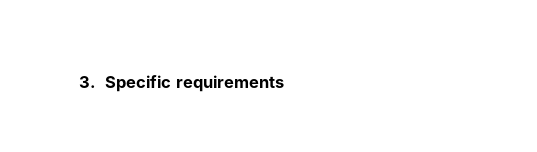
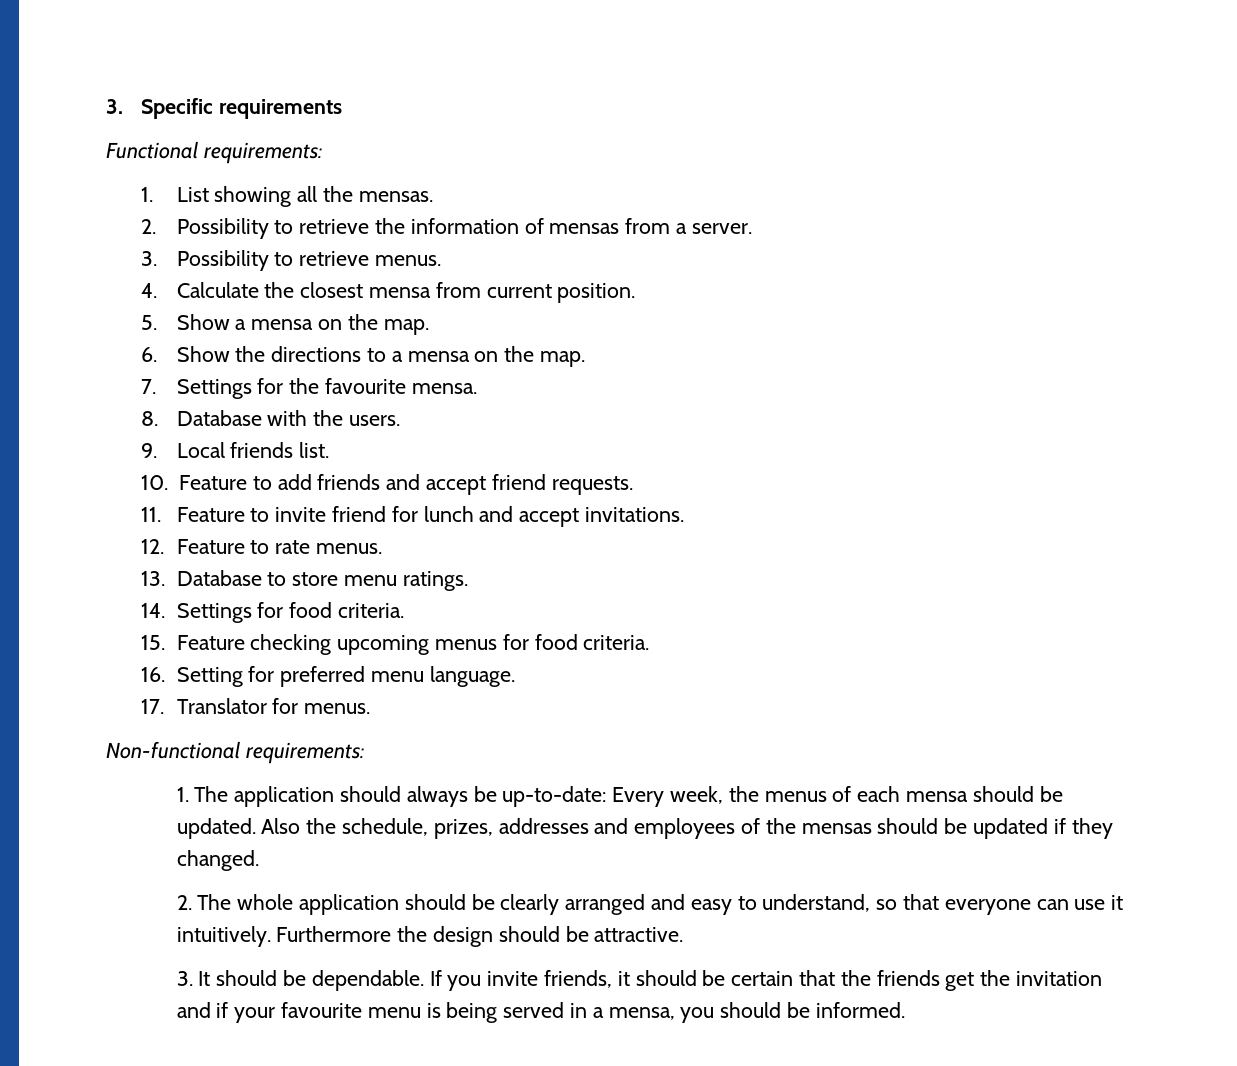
+ Functional requirements:
+ 1. List showing all the mensas.
+ 2. Possibility to retrieve the information of mensas from a server.
+ 3. Possibility to retrieve menus.
+ 4. Calculate the closest mensa from current position.
+ 5. Show a mensa on the map.
+ 6. Show the directions to a mensa on the map.
+ 7. Settings for the favourite mensa.
+ 8. Database with the users.
+ 9. Local friends list.
+ 10. Feature to add friends and accept friend requests.
+ 11. Feature to invite friend for lunch and accept invitations.
+ 12. Feature to rate menus.
+ 13. Database to store menu ratings.
+ 14. Settings for food criteria.
+ 15. Feature checking upcoming menus for food criteria.
+ 16. Setting for preferred menu language.
+ 17. Translator for menus.
+ Non-functional requirements:
+ 1. The application should always be up-to-date: Every week, the menus of each mensa should be updated. Also the schedule, prizes, addresses and employees of the mensas should be updated if they changed.
+ 2. The whole application should be clearly arranged and easy to understand, so that everyone can use it intuitively. Furthermore the design should be attractive.
+ 3. It should be dependable. If you invite friends, it should be certain that the friends get the invitation and if your favourite menu is being served in a mensa, you should be informed.

